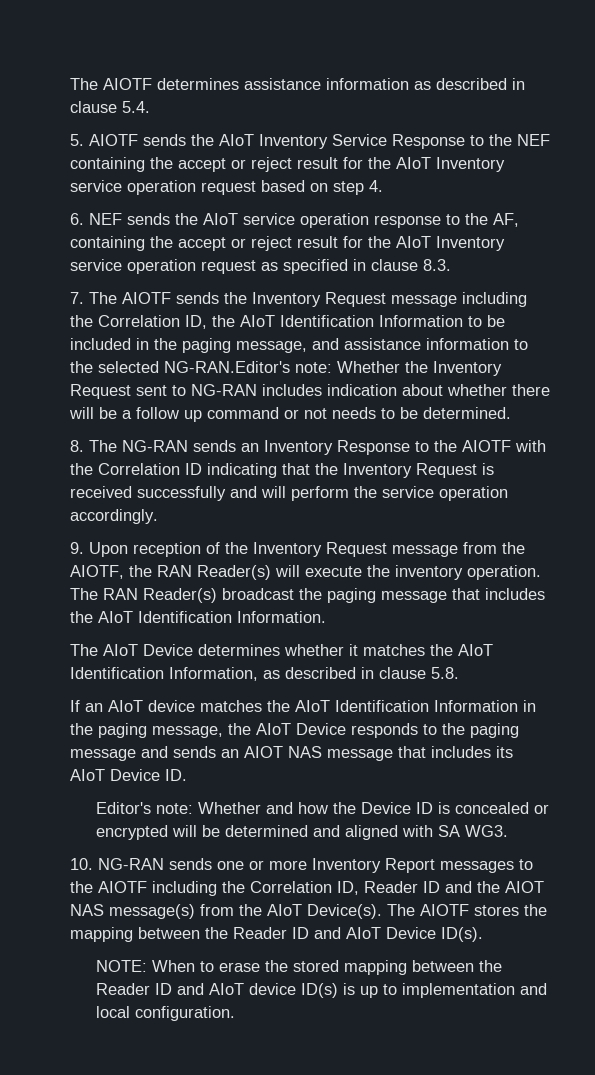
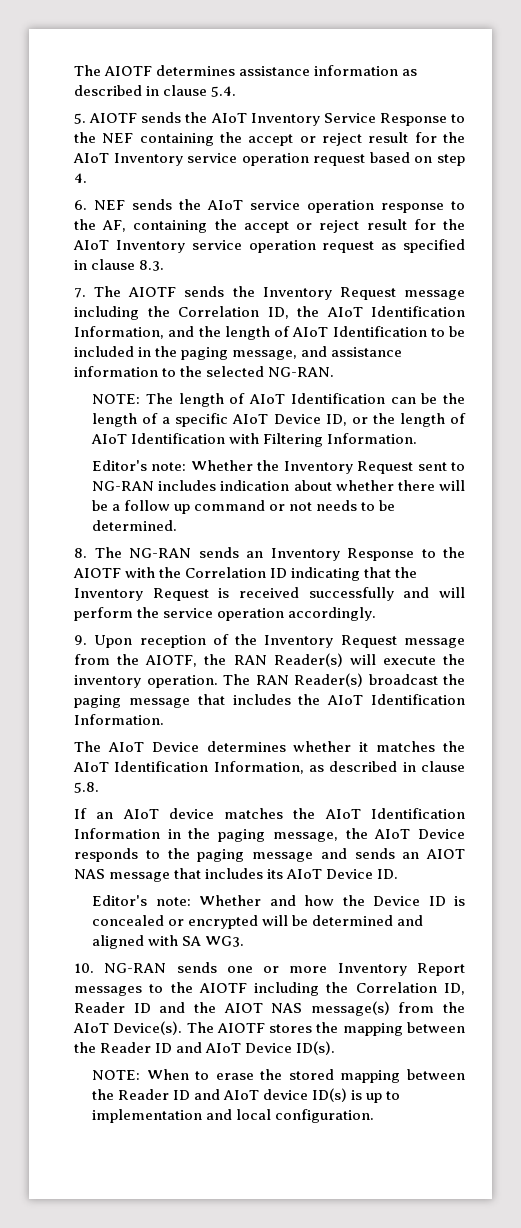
- 7. The AIOTF sends the Inventory Request message including the Correlation ID, the AIoT Identification Information to be included in the paging message, and assistance information to the selected NG-RAN.Editor's note: Whether the Inventory Request sent to NG-RAN includes indication about whether there will be a follow up command or not needs to be determined.
+ 7. The AIOTF sends the Inventory Request message including the Correlation ID, the AIoT Identification Information, and the length of AIoT Identification to be included in the paging message, and assistance information to the selected NG-RAN.
+ NOTE: The length of AIoT Identification can be the length of a specific AIoT Device ID, or the length of AIoT Identification with Filtering Information.
+ Editor's note: Whether the Inventory Request sent to NG-RAN includes indication about whether there will be a follow up command or not needs to be determined.

